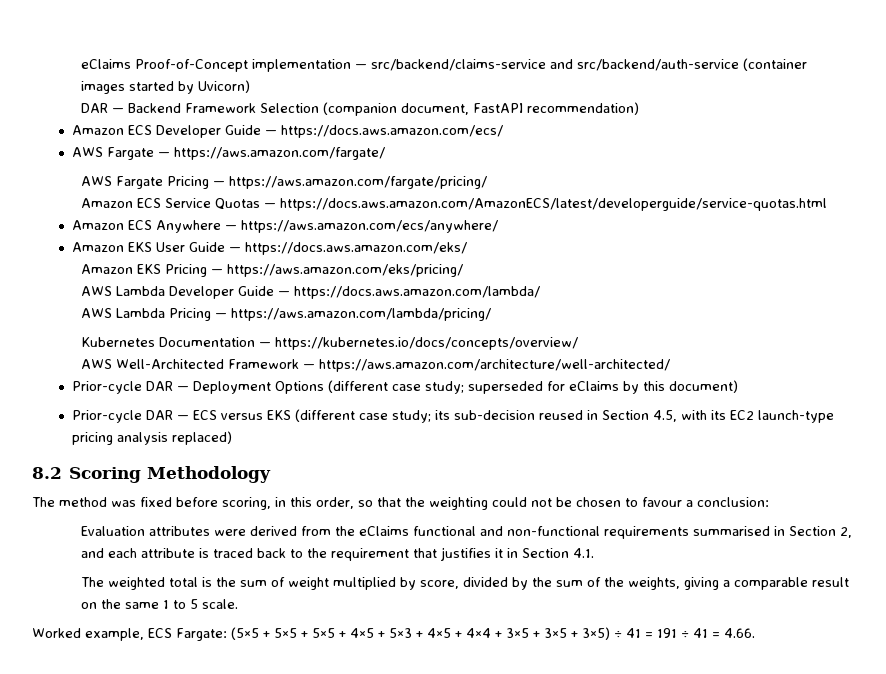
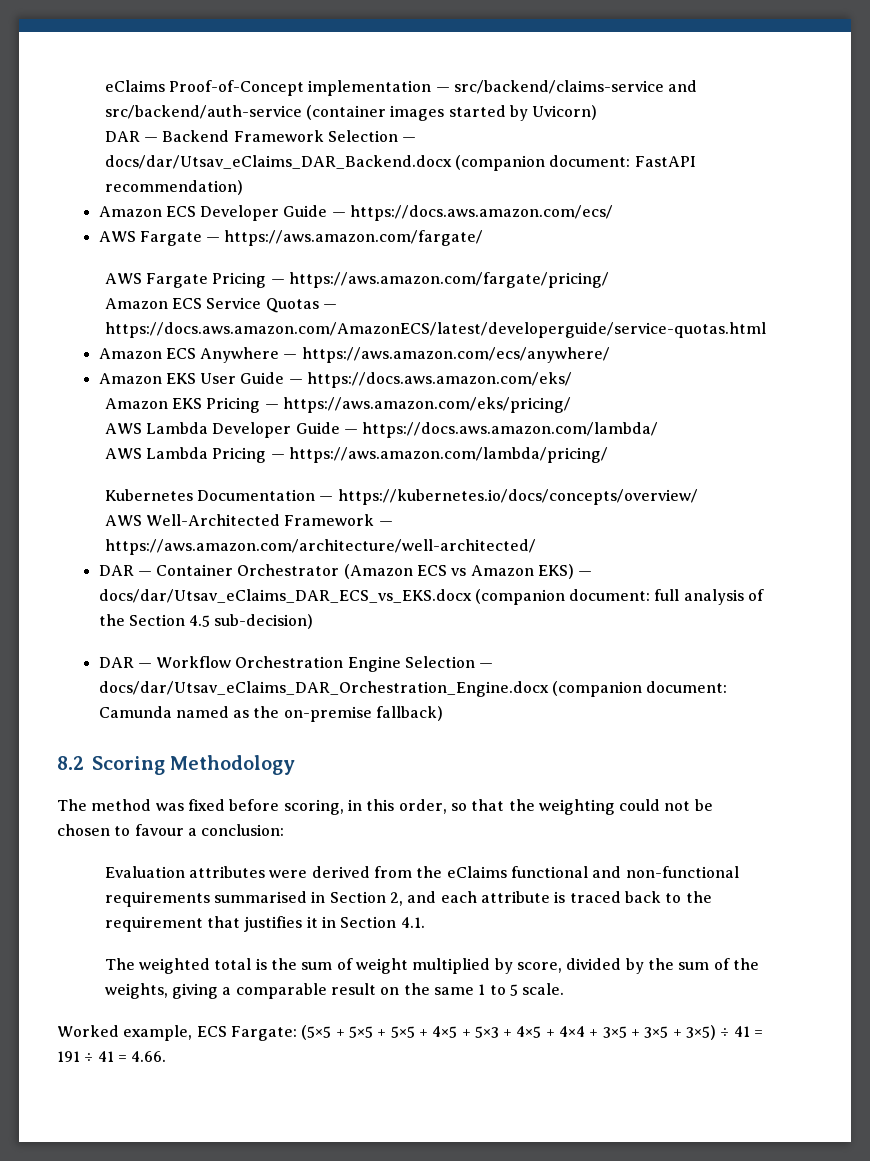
- DAR — Backend Framework Selection (companion document, FastAPI recommendation)
+ DAR — Backend Framework Selection — docs/dar/Utsav_eClaims_DAR_Backend.docx (companion document: FastAPI recommendation)
- Prior-cycle DAR — Deployment Options (different case study; superseded for eClaims by this document)
- Prior-cycle DAR — ECS versus EKS (different case study; its sub-decision reused in Section 4.5, with its EC2 launch-type pricing analysis replaced)
+ DAR — Container Orchestrator (Amazon ECS vs Amazon EKS) — docs/dar/Utsav_eClaims_DAR_ECS_vs_EKS.docx (companion document: full analysis of the Section 4.5 sub-decision)
+ DAR — Workflow Orchestration Engine Selection — docs/dar/Utsav_eClaims_DAR_Orchestration_Engine.docx (companion document: Camunda named as the on-premise fallback)

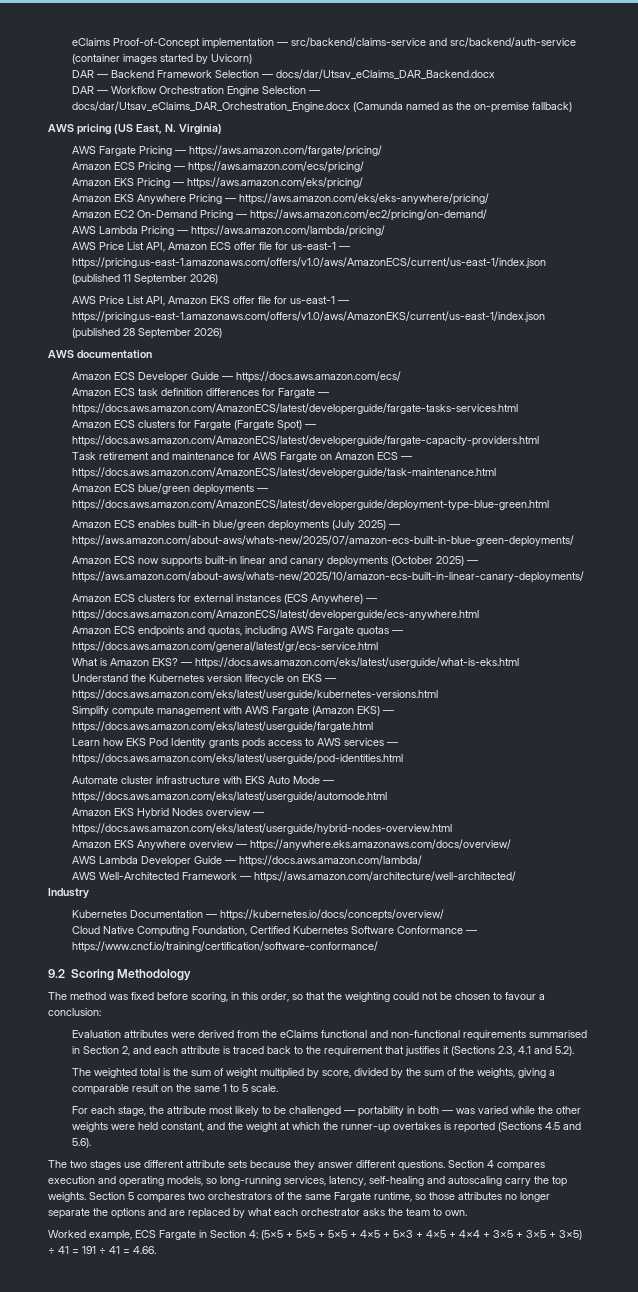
- DAR — Backend Framework Selection — docs/dar/Utsav_eClaims_DAR_Backend.docx (companion document: FastAPI recommendation)
- Amazon ECS Developer Guide — https://docs.aws.amazon.com/ecs/
- AWS Fargate — https://aws.amazon.com/fargate/
+ DAR — Backend Framework Selection — docs/dar/Utsav_eClaims_DAR_Backend.docx
+ DAR — Workflow Orchestration Engine Selection — docs/dar/Utsav_eClaims_DAR_Orchestration_Engine.docx (Camunda named as the on-premise fallback)
+ AWS pricing (US East, N. Virginia)
- Amazon ECS Service Quotas — https://docs.aws.amazon.com/AmazonECS/latest/developerguide/service-quotas.html
- Amazon ECS Anywhere — https://aws.amazon.com/ecs/anywhere/
- Amazon EKS User Guide — https://docs.aws.amazon.com/eks/
+ Amazon ECS Pricing — https://aws.amazon.com/ecs/pricing/
+ Amazon EKS Anywhere Pricing — https://aws.amazon.com/eks/eks-anywhere/pricing/
+ Amazon EC2 On-Demand Pricing — https://aws.amazon.com/ec2/pricing/on-demand/
+ AWS Lambda Pricing — https://aws.amazon.com/lambda/pricing/
+ AWS Price List API, Amazon ECS offer file for us-east-1 — https://pricing.us-east-1.amazonaws.com/offers/v1.0/aws/AmazonECS/current/us-east-1/index.json (published 11 September 2026)
+ AWS Price List API, Amazon EKS offer file for us-east-1 — https://pricing.us-east-1.amazonaws.com/offers/v1.0/aws/AmazonEKS/current/us-east-1/index.json (published 28 September 2026)
+ AWS documentation
+ Amazon ECS Developer Guide — https://docs.aws.amazon.com/ecs/
+ Amazon ECS task definition differences for Fargate — https://docs.aws.amazon.com/AmazonECS/latest/developerguide/fargate-tasks-services.html
+ Amazon ECS clusters for Fargate (Fargate Spot) — https://docs.aws.amazon.com/AmazonECS/latest/developerguide/fargate-capacity-providers.html
+ Task retirement and maintenance for AWS Fargate on Amazon ECS — https://docs.aws.amazon.com/AmazonECS/latest/developerguide/task-maintenance.html
+ Amazon ECS blue/green deployments — https://docs.aws.amazon.com/AmazonECS/latest/developerguide/deployment-type-blue-green.html
+ Amazon ECS enables built-in blue/green deployments (July 2025) — https://aws.amazon.com/about-aws/whats-new/2025/07/amazon-ecs-built-in-blue-green-deployments/
+ Amazon ECS now supports built-in linear and canary deployments (October 2025) — https://aws.amazon.com/about-aws/whats-new/2025/10/amazon-ecs-built-in-linear-canary-deployments/
+ Amazon ECS clusters for external instances (ECS Anywhere) — https://docs.aws.amazon.com/AmazonECS/latest/developerguide/ecs-anywhere.html
+ Amazon ECS endpoints and quotas, including AWS Fargate quotas — https://docs.aws.amazon.com/general/latest/gr/ecs-service.html
+ What is Amazon EKS? — https://docs.aws.amazon.com/eks/latest/userguide/what-is-eks.html
+ Understand the Kubernetes version lifecycle on EKS — https://docs.aws.amazon.com/eks/latest/userguide/kubernetes-versions.html
+ Simplify compute management with AWS Fargate (Amazon EKS) — https://docs.aws.amazon.com/eks/latest/userguide/fargate.html
+ Learn how EKS Pod Identity grants pods access to AWS services — https://docs.aws.amazon.com/eks/latest/userguide/pod-identities.html
+ Automate cluster infrastructure with EKS Auto Mode — https://docs.aws.amazon.com/eks/latest/userguide/automode.html
+ Amazon EKS Hybrid Nodes overview — https://docs.aws.amazon.com/eks/latest/userguide/hybrid-nodes-overview.html
+ Amazon EKS Anywhere overview — https://anywhere.eks.amazonaws.com/docs/overview/
- AWS Lambda Pricing — https://aws.amazon.com/lambda/pricing/
+ AWS Well-Architected Framework — https://aws.amazon.com/architecture/well-architected/
+ Industry
- AWS Well-Architected Framework — https://aws.amazon.com/architecture/well-architected/
- DAR — Container Orchestrator (Amazon ECS vs Amazon EKS) — docs/dar/Utsav_eClaims_DAR_ECS_vs_EKS.docx (companion document: full analysis of the Section 4.5 sub-decision)
- DAR — Workflow Orchestration Engine Selection — docs/dar/Utsav_eClaims_DAR_Orchestration_Engine.docx (companion document: Camunda named as the on-premise fallback)
- 8.2 Scoring Methodology
+ Cloud Native Computing Foundation, Certified Kubernetes Software Conformance — https://www.cncf.io/training/certification/software-conformance/
+ 9.2 Scoring Methodology
- Evaluation attributes were derived from the eClaims functional and non-functional requirements summarised in Section 2, and each attribute is traced back to the requirement that justifies it in Section 4.1.
+ Evaluation attributes were derived from the eClaims functional and non-functional requirements summarised in Section 2, and each attribute is traced back to the requirement that justifies it (Sections 2.3, 4.1 and 5.2).
+ For each stage, the attribute most likely to be challenged — portability in both — was varied while the other weights were held constant, and the weight at which the runner-up overtakes is reported (Sections 4.5 and 5.6).
+ The two stages use different attribute sets because they answer different questions. Section 4 compares execution and operating models, so long-running services, latency, self-healing and autoscaling carry the top weights. Section 5 compares two orchestrators of the same Fargate runtime, so those attributes no longer separate the options and are replaced by what each orchestrator asks the team to own.
- Worked example, ECS Fargate: (5×5 + 5×5 + 5×5 + 4×5 + 5×3 + 4×5 + 4×4 + 3×5 + 3×5 + 3×5) ÷ 41 = 191 ÷ 41 = 4.66.
+ Worked example, ECS Fargate in Section 4: (5×5 + 5×5 + 5×5 + 4×5 + 5×3 + 4×5 + 4×4 + 3×5 + 3×5 + 3×5) ÷ 41 = 191 ÷ 41 = 4.66.

